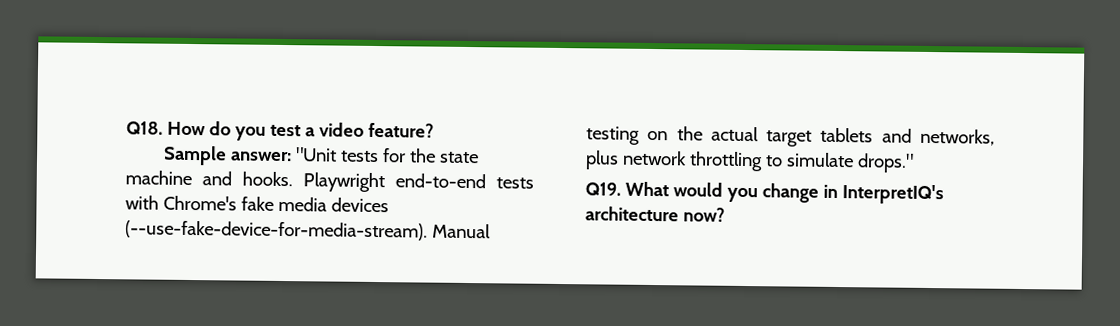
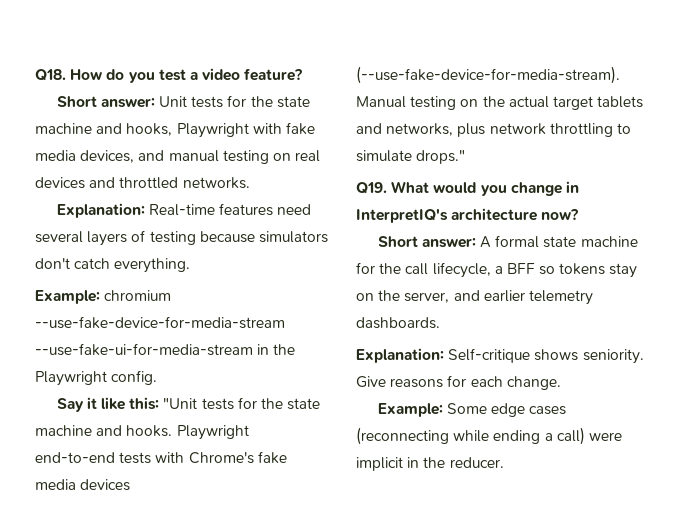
- Sample answer: "Unit tests for the state machine and hooks.
+ Short answer: Unit tests for the state machine and hooks, Playwright with fake media devices, and manual testing on real devices and throttled networks.
+ Explanation: Real-time features need several layers of testing because simulators don't catch everything.
+ Example: chromium --use-fake-device-for-media-stream --use-fake-ui-for-media-stream in the Playwright config.
+ Say it like this: "Unit tests for the state machine and hooks.
+ Short answer: A formal state machine for the call lifecycle, a BFF so tokens stay on the server, and earlier telemetry dashboards.
+ Explanation: Self-critique shows seniority. Give reasons for each change.
+ Example: Some edge cases (reconnecting while ending a call) were implicit in the reducer.

